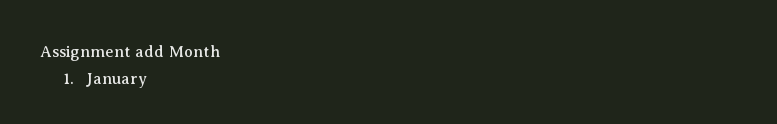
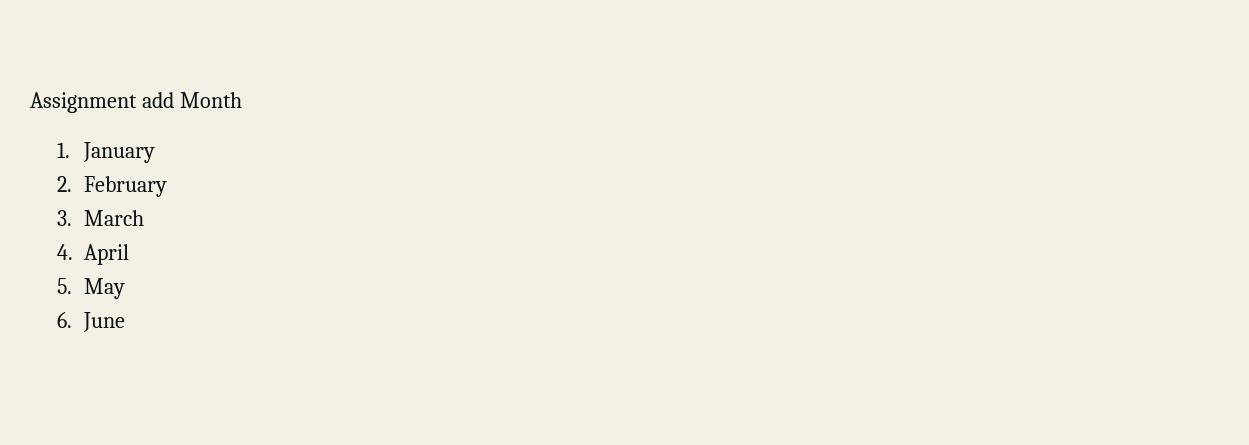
+ 2. February
+ 3. March
+ 4. April
+ 5. May
+ 6. June

